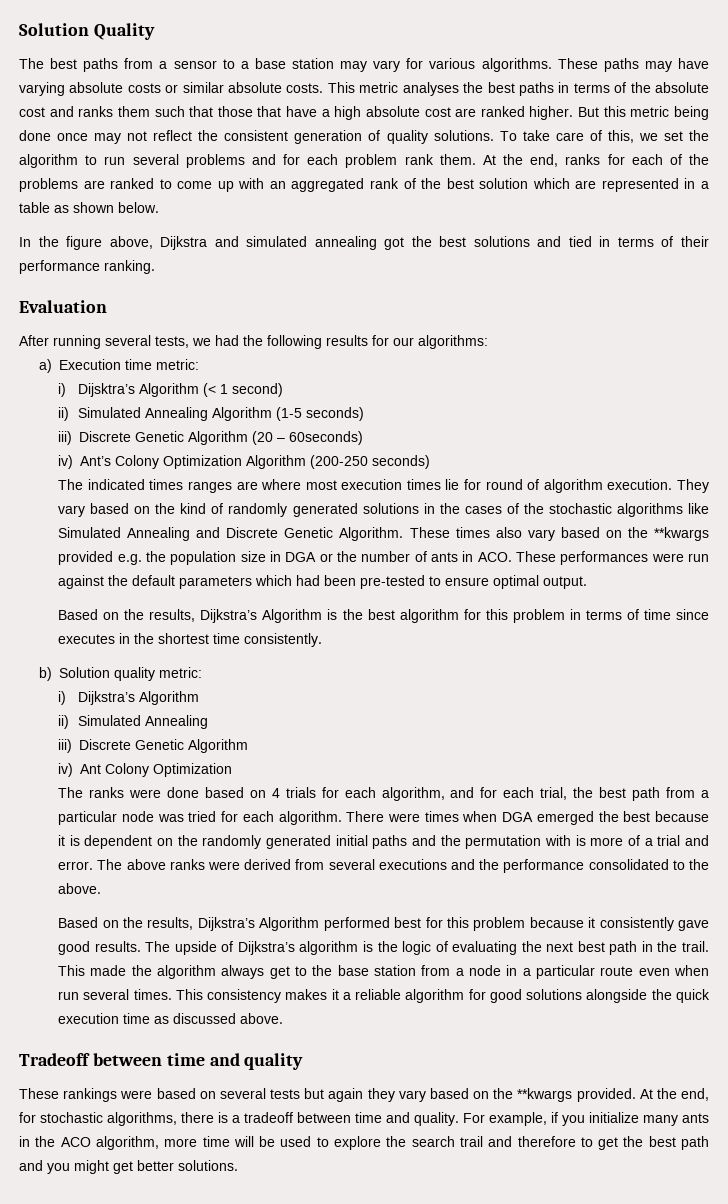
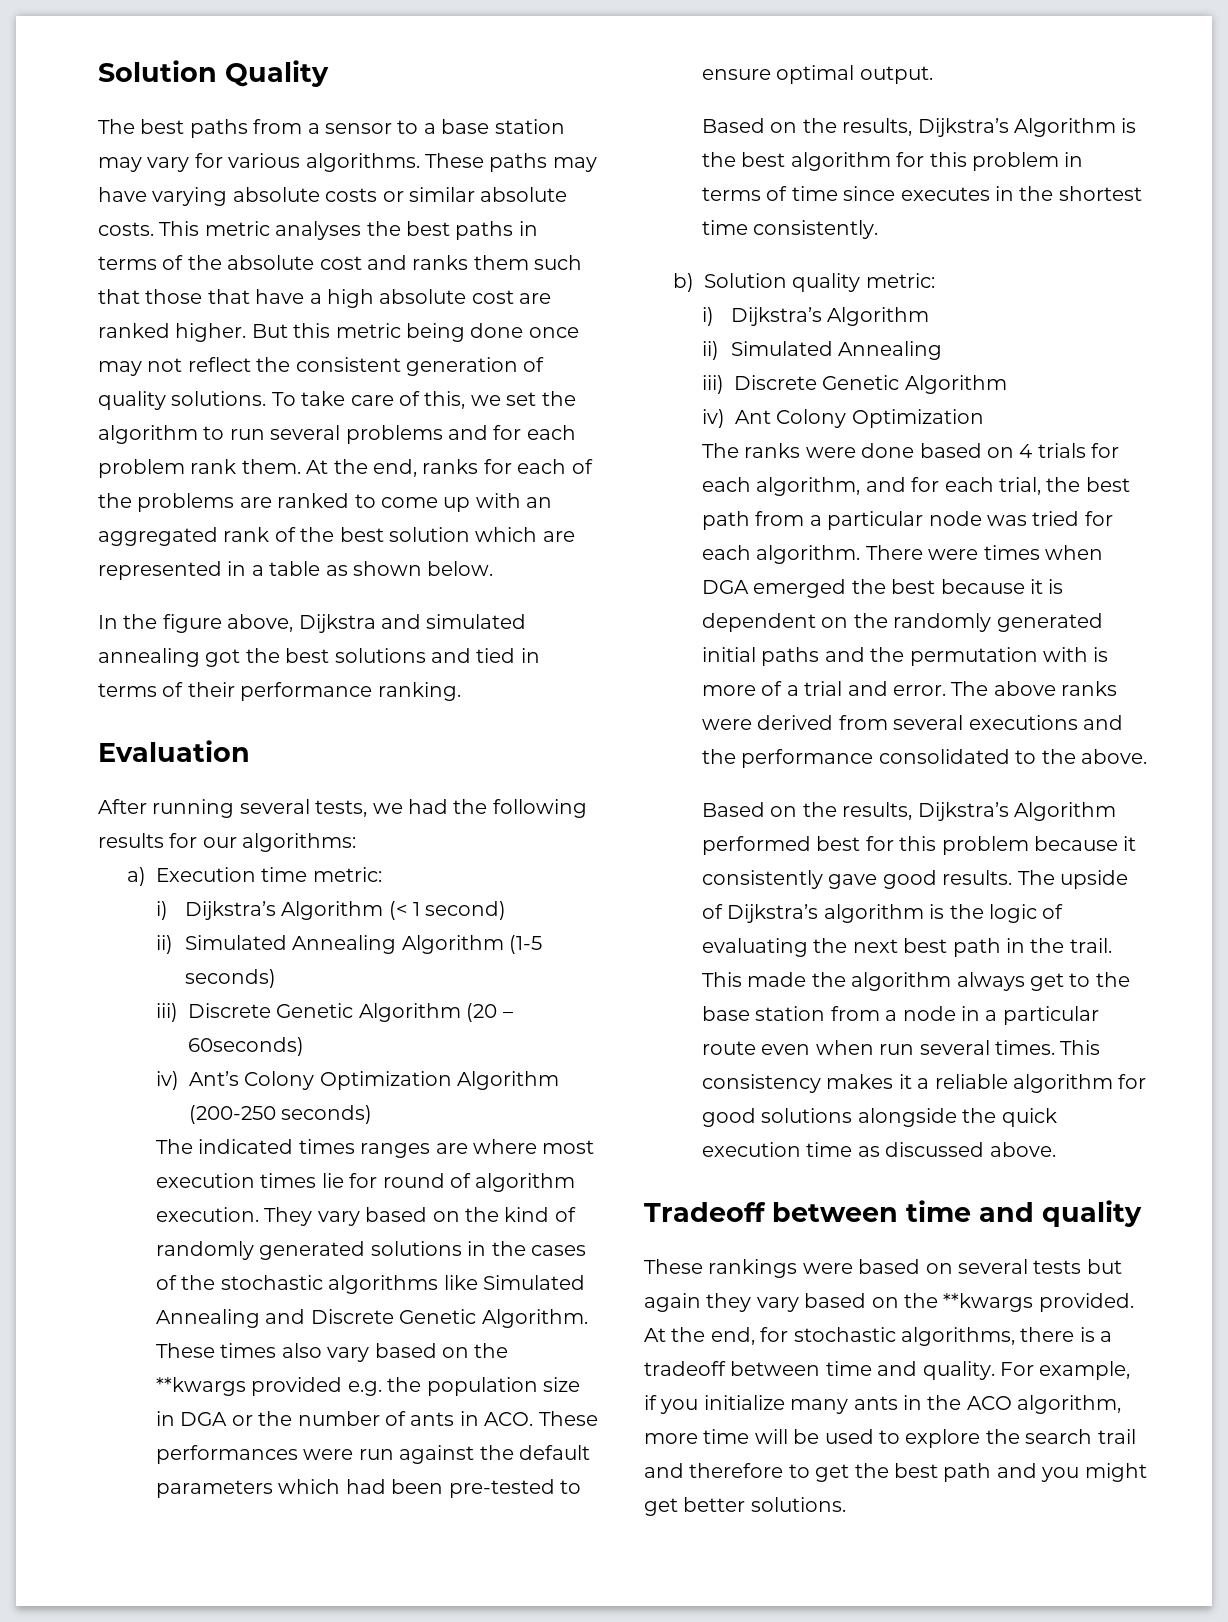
- i) Dijsktra’s Algorithm (< 1 second)
+ i) Dijkstra’s Algorithm (< 1 second)

